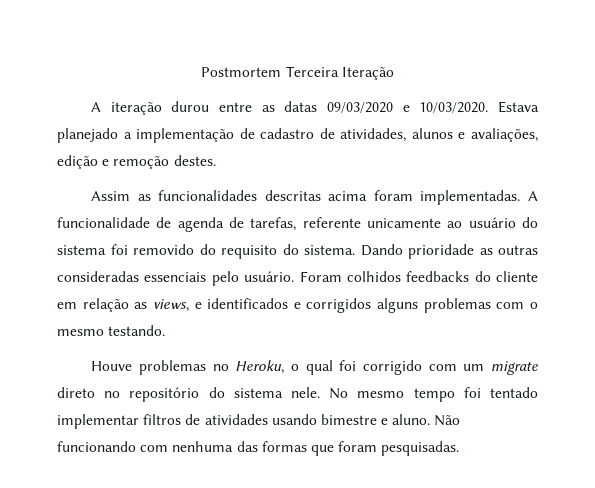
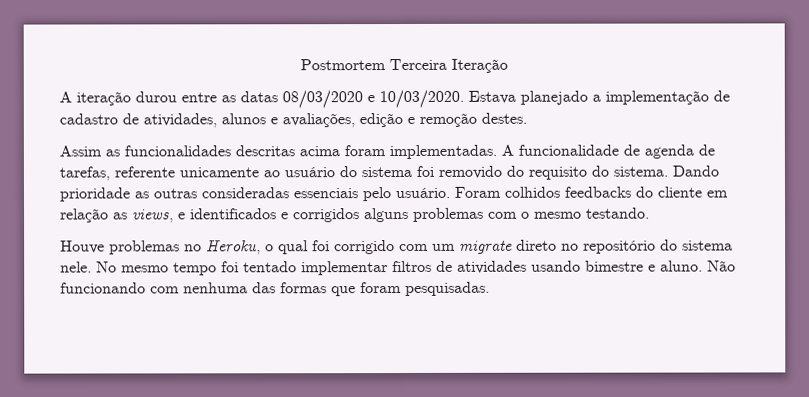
- A iteração durou entre as datas 09/03/2020 e 10/03/2020.
+ A iteração durou entre as datas 08/03/2020 e 10/03/2020.

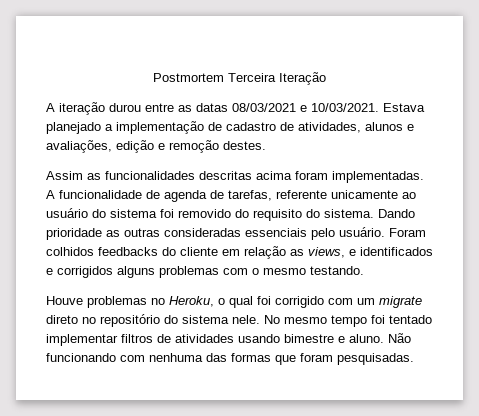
- A iteração durou entre as datas 08/03/2020 e 10/03/2020.
+ A iteração durou entre as datas 08/03/2021 e 10/03/2021.

